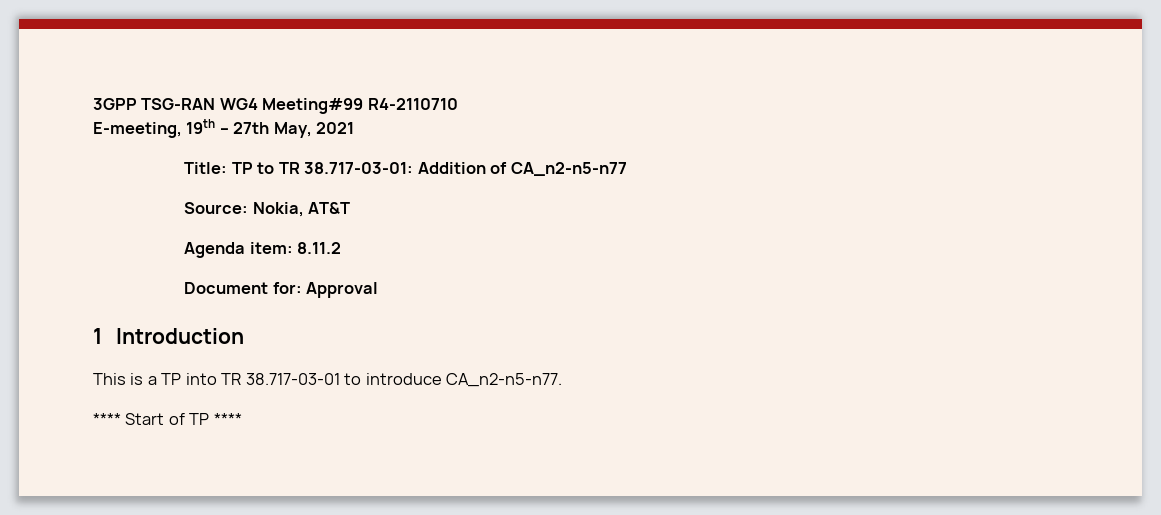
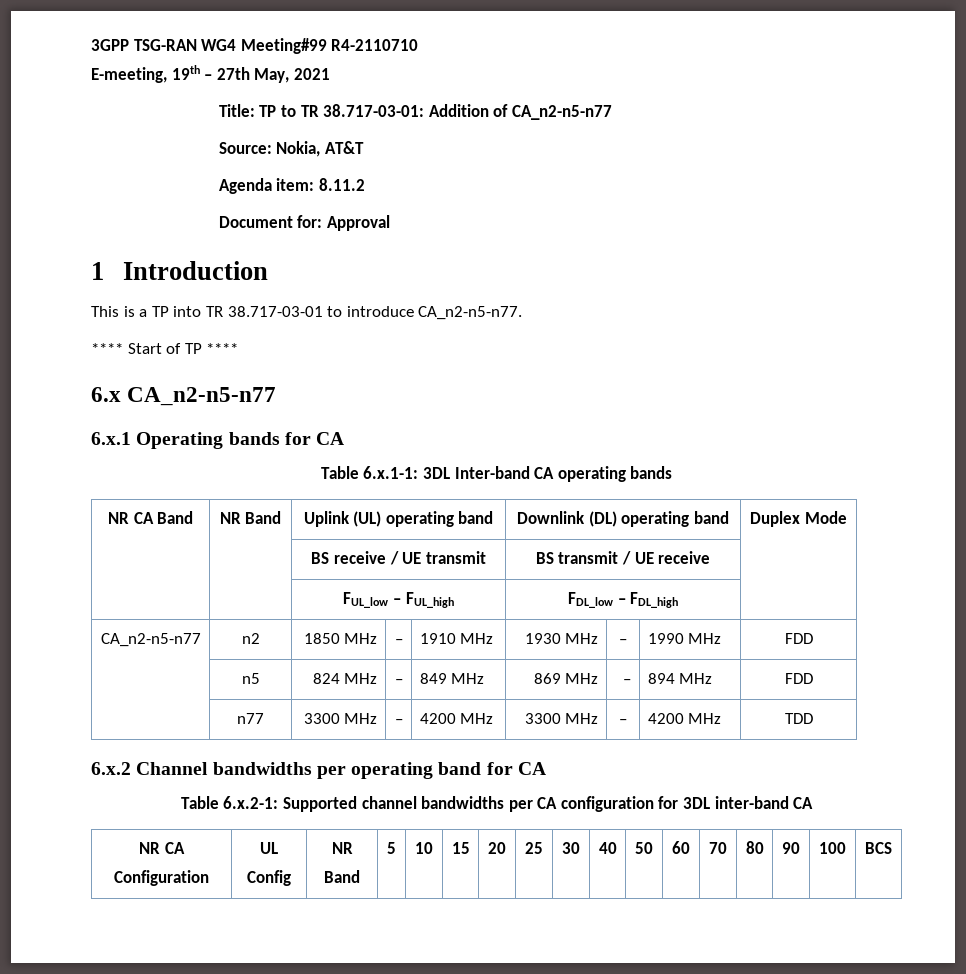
+ 6.x CA_n2-n5-n77
+ 6.x.1 Operating bands for CA
+ Table 6.x.1-1: 3DL Inter-band CA operating bands
+ NR CA Band | NR Band | Uplink (UL) operating band | Downlink (DL) operating band | Duplex Mode
+ | | BS receive / UE transmit | BS transmit / UE receive |
+ | | FUL_low – FUL_high | FDL_low – FDL_high |
+ CA_n2-n5-n77 | n2 | 1850 MHz | – | 1910 MHz | 1930 MHz | – | 1990 MHz | FDD
+ | n5 | 824 MHz | – | 849 MHz | 869 MHz | – | 894 MHz | FDD
+ | n77 | 3300 MHz | – | 4200 MHz | 3300 MHz | – | 4200 MHz | TDD
+ 6.x.2 Channel bandwidths per operating band for CA
+ Table 6.x.2-1: Supported channel bandwidths per CA configuration for 3DL inter-band CA
+ NR CA Configuration | UL Config | NR Band | 5 | 10 | 15 | 20 | 25 | 30 | 40 | 50 | 60 | 70 | 80 | 90 | 100 | BCS

